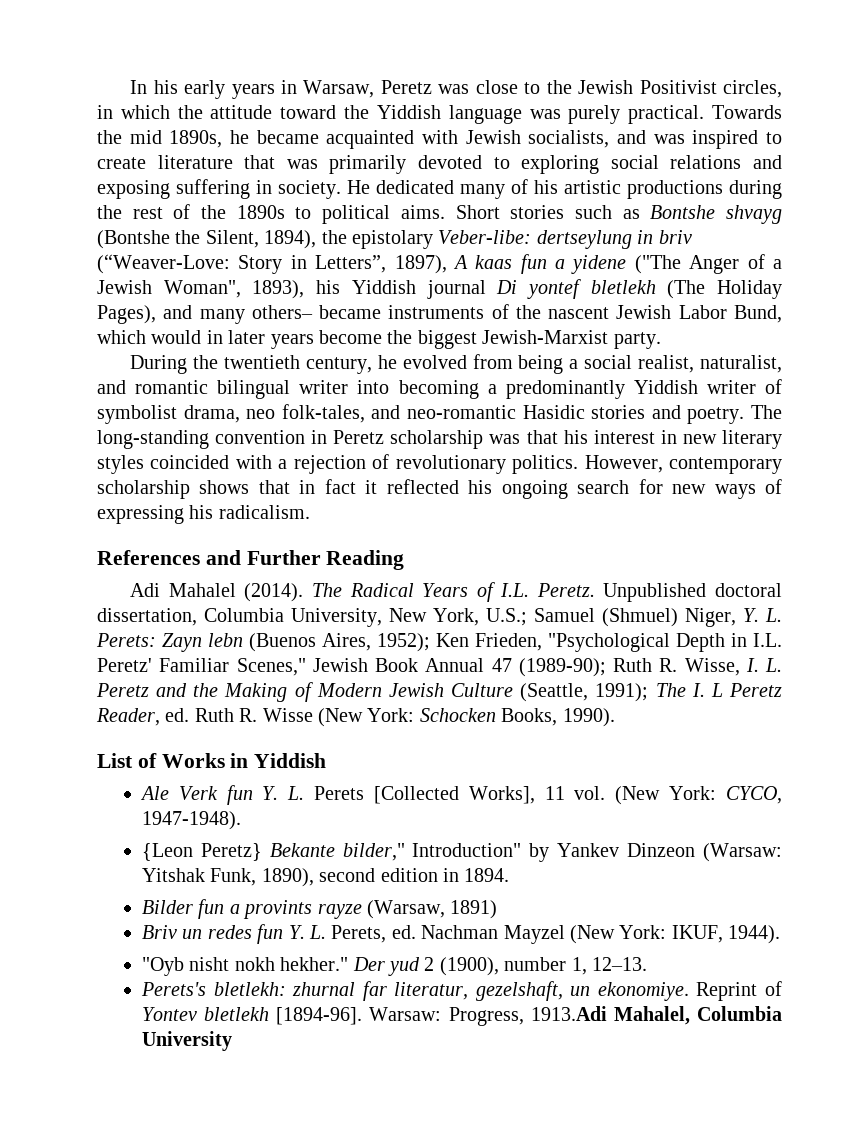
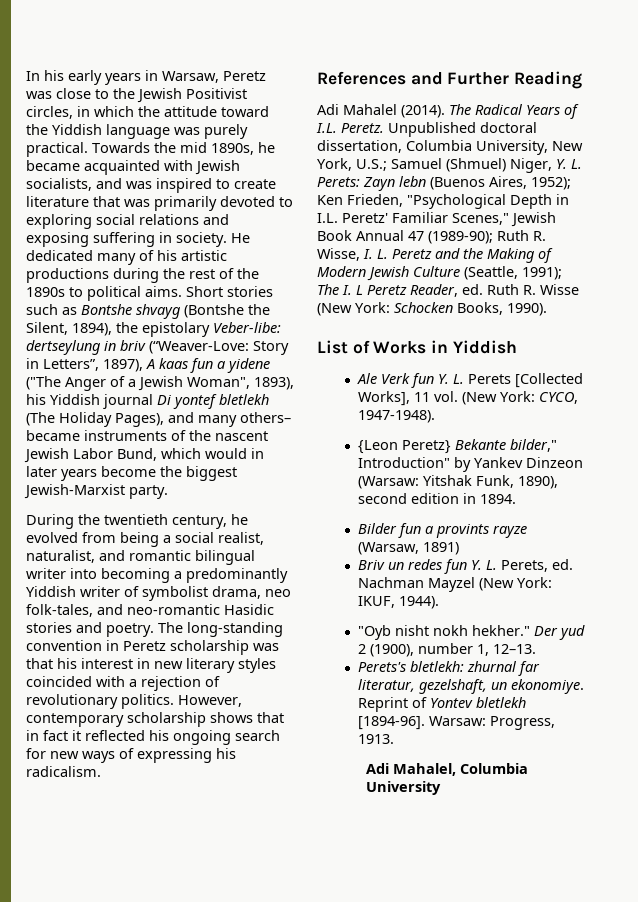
- Warsaw: Progress, 1913.Adi Mahalel, Columbia University
+ Warsaw: Progress, 1913.
+ Adi Mahalel, Columbia University

